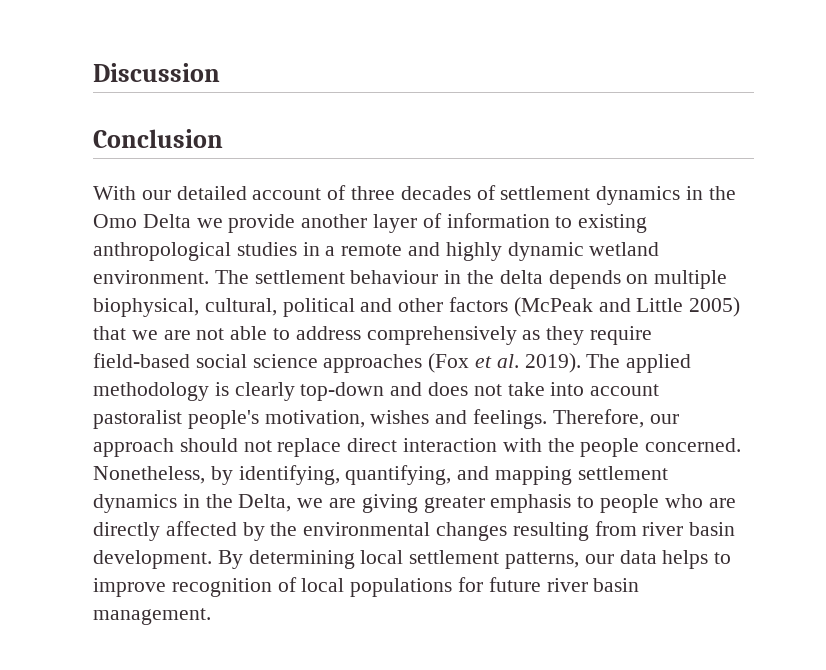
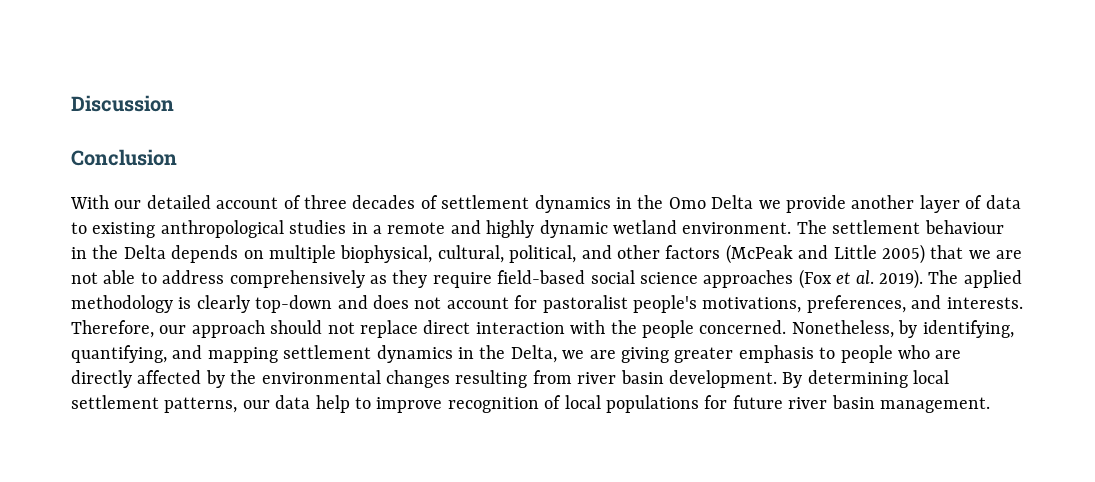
- With our detailed account of three decades of settlement dynamics in the Omo Delta we provide another layer of information to existing anthropological studies in a remote and highly dynamic wetland environment.
+ With our detailed account of three decades of settlement dynamics in the Omo Delta we provide another layer of data to existing anthropological studies in a remote and highly dynamic wetland environment.
- The settlement behaviour in the delta depends on multiple biophysical, cultural, political and other factors (McPeak and Little 2005) that we are not able to address comprehensively as they require field-based social science approaches (Fox et al. 2019).
+ The settlement behaviour in the Delta depends on multiple biophysical, cultural, political, and other factors (McPeak and Little 2005) that we are not able to address comprehensively as they require field-based social science approaches (Fox et al. 2019).
- The applied methodology is clearly top-down and does not take into account pastoralist people's motivation, wishes and feelings.
+ The applied methodology is clearly top-down and does not account for pastoralist people's motivations, preferences, and interests.
- By determining local settlement patterns, our data helps to improve recognition of local populations for future river basin management.
+ By determining local settlement patterns, our data help to improve recognition of local populations for future river basin management.

